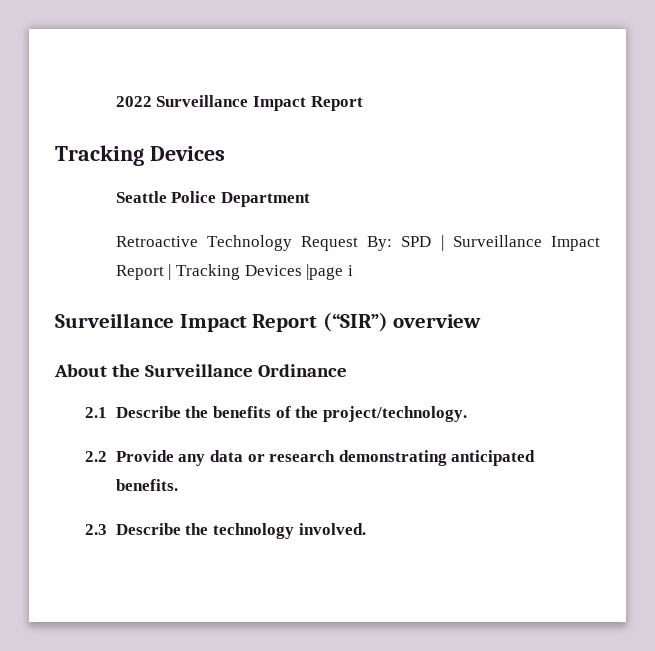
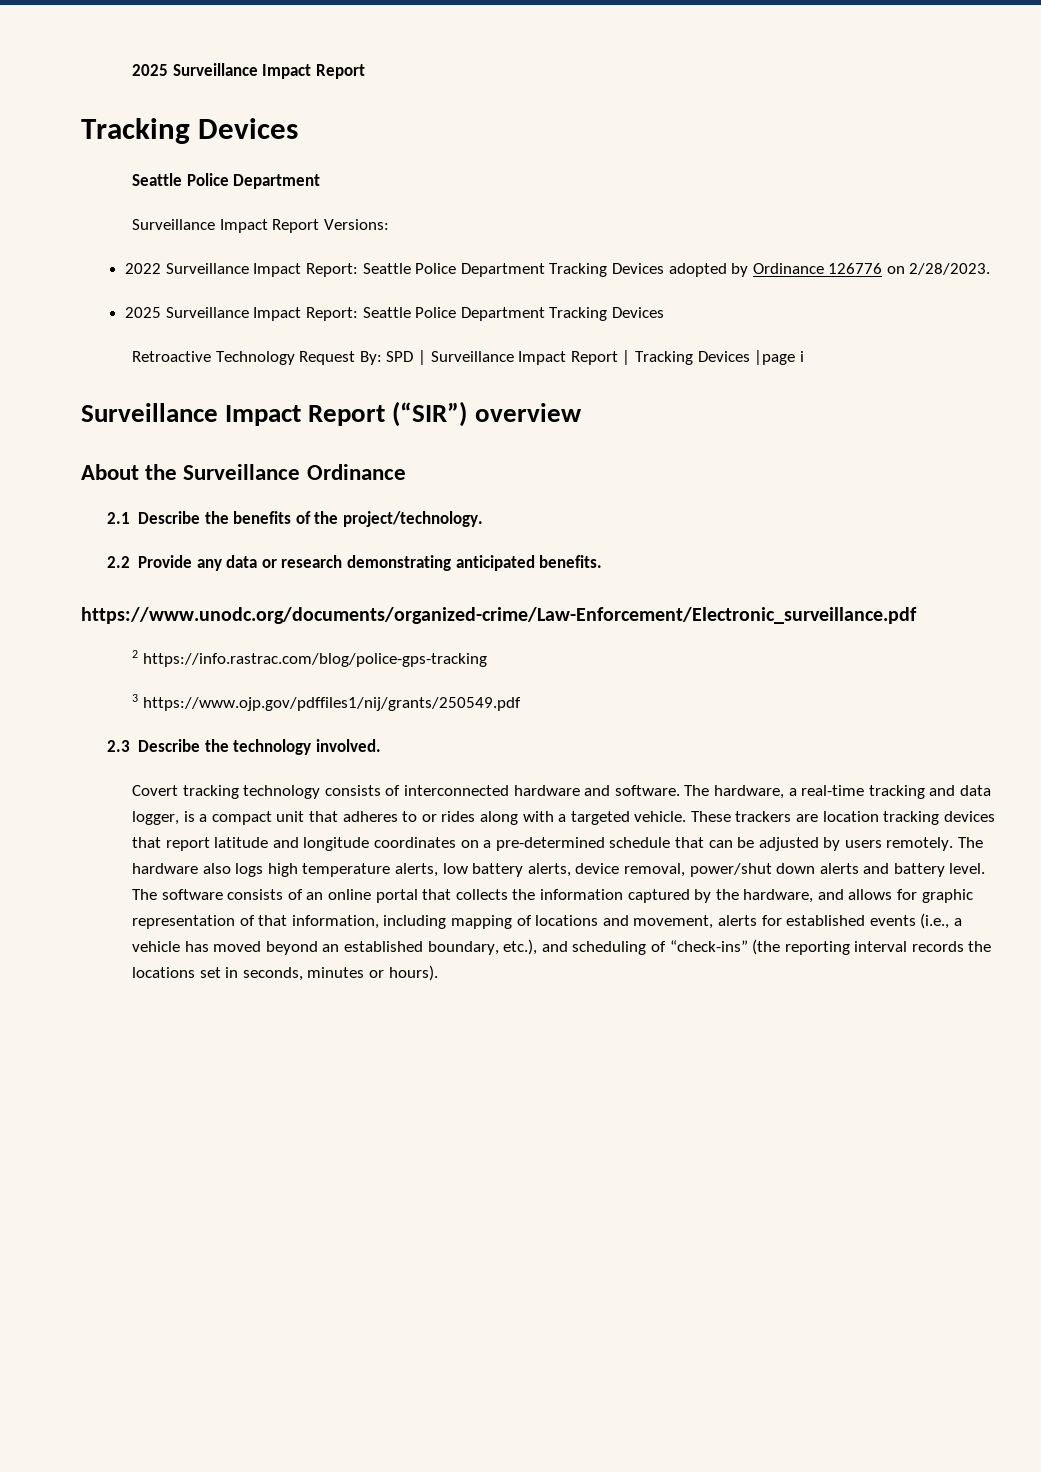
- 2022 Surveillance Impact Report
+ 2025 Surveillance Impact Report
+ Surveillance Impact Report Versions:
+ 2022 Surveillance Impact Report: Seattle Police Department Tracking Devices adopted by Ordinance 126776 on 2/28/2023.
+ 2025 Surveillance Impact Report: Seattle Police Department Tracking Devices
+ https://www.unodc.org/documents/organized-crime/Law-Enforcement/Electronic_surveillance.pdf
+ 2 https://info.rastrac.com/blog/police-gps-tracking
+ 3 https://www.ojp.gov/pdffiles1/nij/grants/250549.pdf
+ Covert tracking technology consists of interconnected hardware and software. The hardware, a real-time tracking and data logger, is a compact unit that adheres to or rides along with a targeted vehicle. These trackers are location tracking devices that report latitude and longitude coordinates on a pre-determined schedule that can be adjusted by users remotely. The hardware also logs high temperature alerts, low battery alerts, device removal, power/shut down alerts and battery level. The software consists of an online portal that collects the information captured by the hardware, and allows for graphic representation of that information, including mapping of locations and movement, alerts for established events (i.e., a vehicle has moved beyond an established boundary, etc.), and scheduling of “check-ins” (the reporting interval records the locations set in seconds, minutes or hours).

